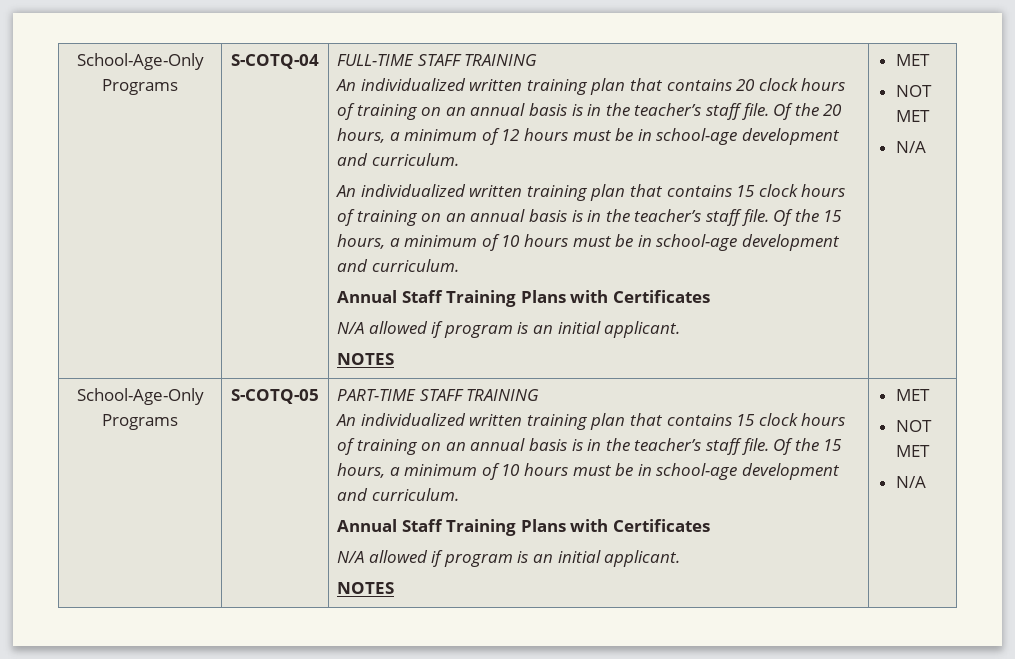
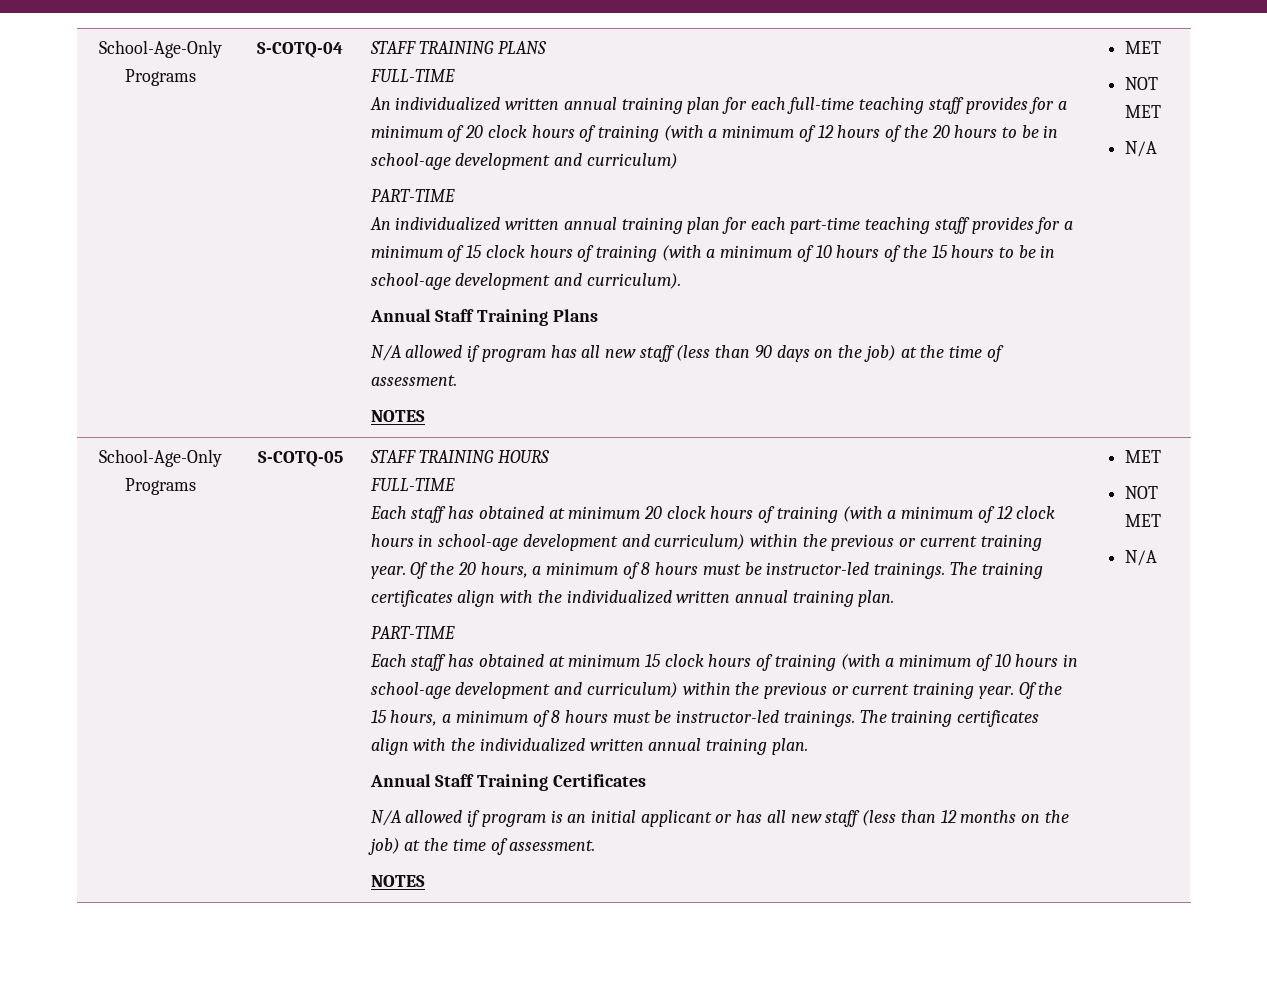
- FULL-TIME STAFF TRAINING
- An individualized written training plan that contains 20 clock hours of training on an annual basis is in the teacher’s staff file. Of the 20 hours, a minimum of 12 hours must be in school-age development and curriculum.
- An individualized written training plan that contains 15 clock hours of training on an annual basis is in the teacher’s staff file. Of the 15 hours, a minimum of 10 hours must be in school-age development and curriculum.
- Annual Staff Training Plans with Certificates
- N/A allowed if program is an initial applicant.
+ STAFF TRAINING PLANS
+ FULL-TIME
+ An individualized written annual training plan for each full-time teaching staff provides for a minimum of 20 clock hours of training (with a minimum of 12 hours of the 20 hours to be in school-age development and curriculum)
+ PART-TIME
+ An individualized written annual training plan for each part-time teaching staff provides for a minimum of 15 clock hours of training (with a minimum of 10 hours of the 15 hours to be in school-age development and curriculum).
+ Annual Staff Training Plans
+ N/A allowed if program has all new staff (less than 90 days on the job) at the time of assessment.
- PART-TIME STAFF TRAINING
- An individualized written training plan that contains 15 clock hours of training on an annual basis is in the teacher’s staff file. Of the 15 hours, a minimum of 10 hours must be in school-age development and curriculum.
- Annual Staff Training Plans with Certificates
- N/A allowed if program is an initial applicant.
+ STAFF TRAINING HOURS
+ FULL-TIME
+ Each staff has obtained at minimum 20 clock hours of training (with a minimum of 12 clock hours in school-age development and curriculum) within the previous or current training year. Of the 20 hours, a minimum of 8 hours must be instructor-led trainings. The training certificates align with the individualized written annual training plan.
+ PART-TIME
+ Each staff has obtained at minimum 15 clock hours of training (with a minimum of 10 hours in school-age development and curriculum) within the previous or current training year. Of the 15 hours, a minimum of 8 hours must be instructor-led trainings. The training certificates align with the individualized written annual training plan.
+ Annual Staff Training Certificates
+ N/A allowed if program is an initial applicant or has all new staff (less than 12 months on the job) at the time of assessment.

